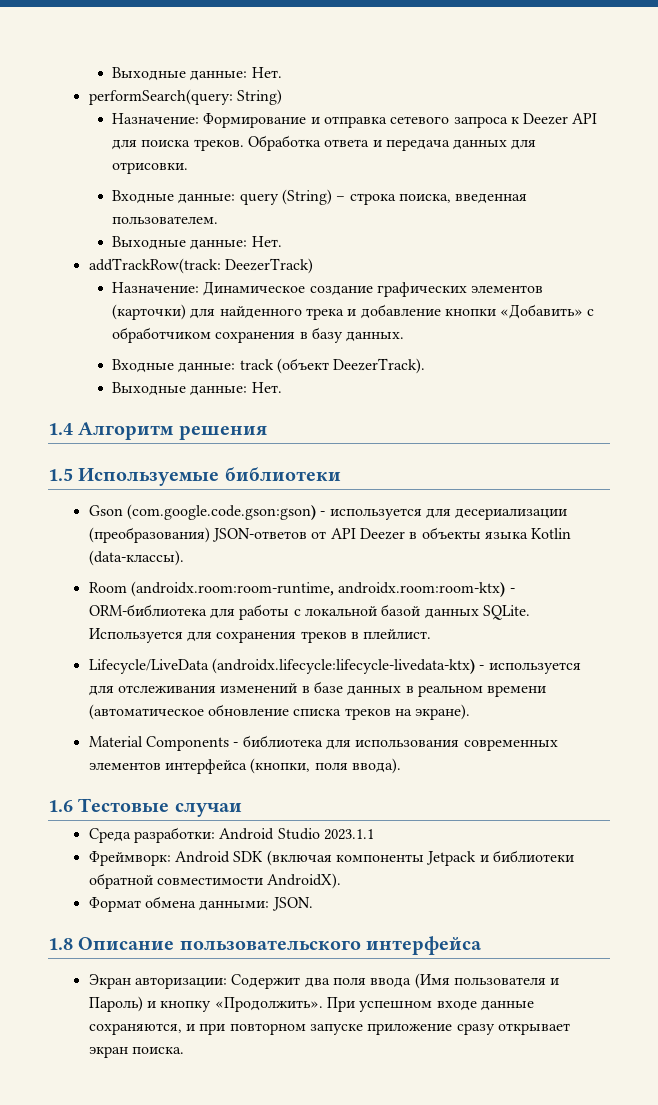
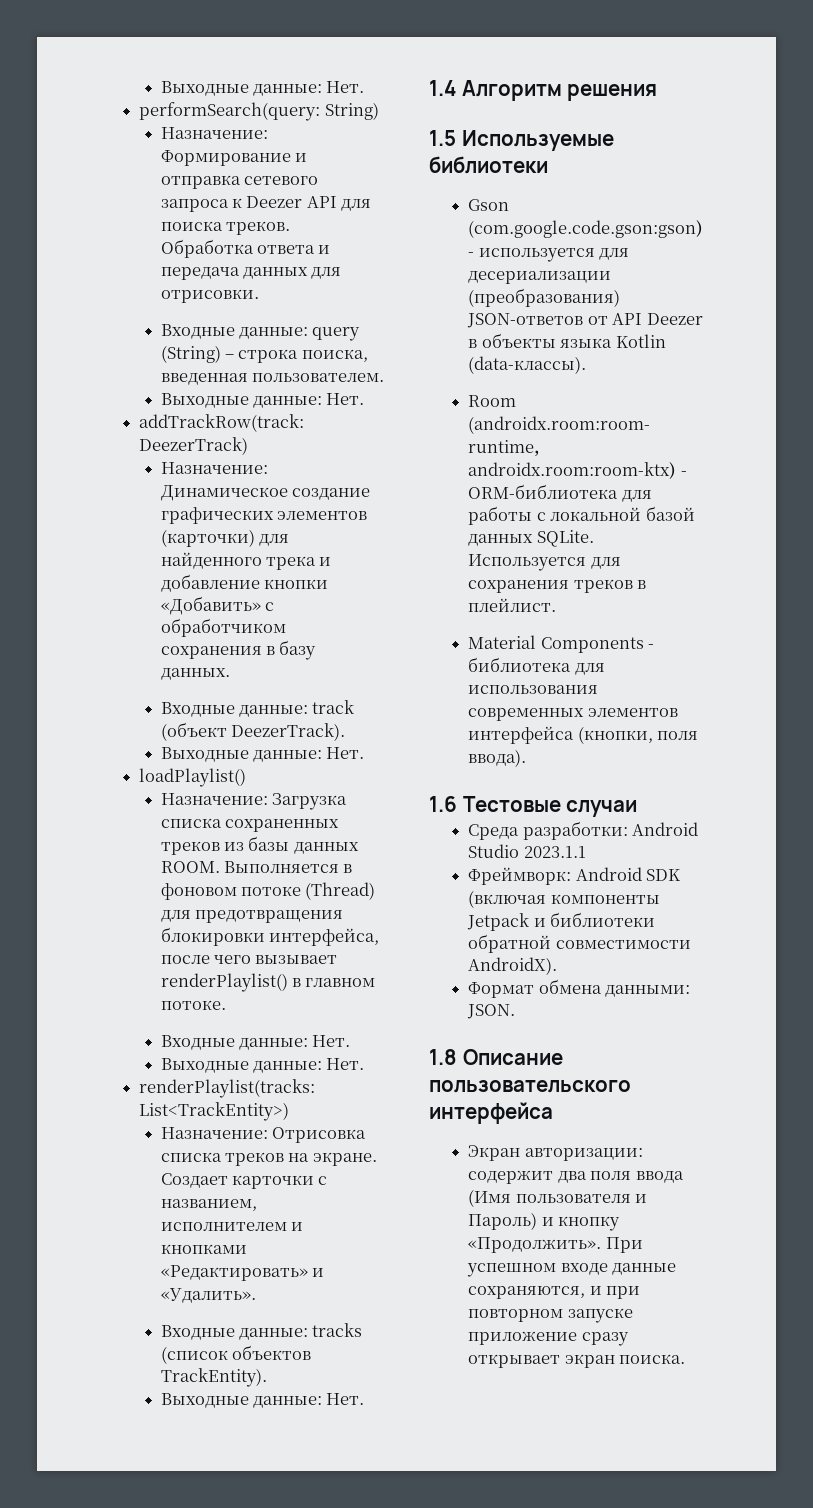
+ loadPlaylist()
+ Назначение: Загрузка списка сохраненных треков из базы данных ROOM. Выполняется в фоновом потоке (Thread) для предотвращения блокировки интерфейса, после чего вызывает renderPlaylist() в главном потоке.
+ Входные данные: Нет.
+ Выходные данные: Нет.
+ renderPlaylist(tracks: List<TrackEntity>)
+ Назначение: Отрисовка списка треков на экране. Создает карточки с названием, исполнителем и кнопками «Редактировать» и «Удалить».
+ Входные данные: tracks (список объектов TrackEntity).
+ Выходные данные: Нет.
- Lifecycle/LiveData (androidx.lifecycle:lifecycle-livedata-ktx) - используется для отслеживания изменений в базе данных в реальном времени (автоматическое обновление списка треков на экране).
- Экран авторизации: Содержит два поля ввода (Имя пользователя и Пароль) и кнопку «Продолжить».
+ Экран авторизации: содержит два поля ввода (Имя пользователя и Пароль) и кнопку «Продолжить».

